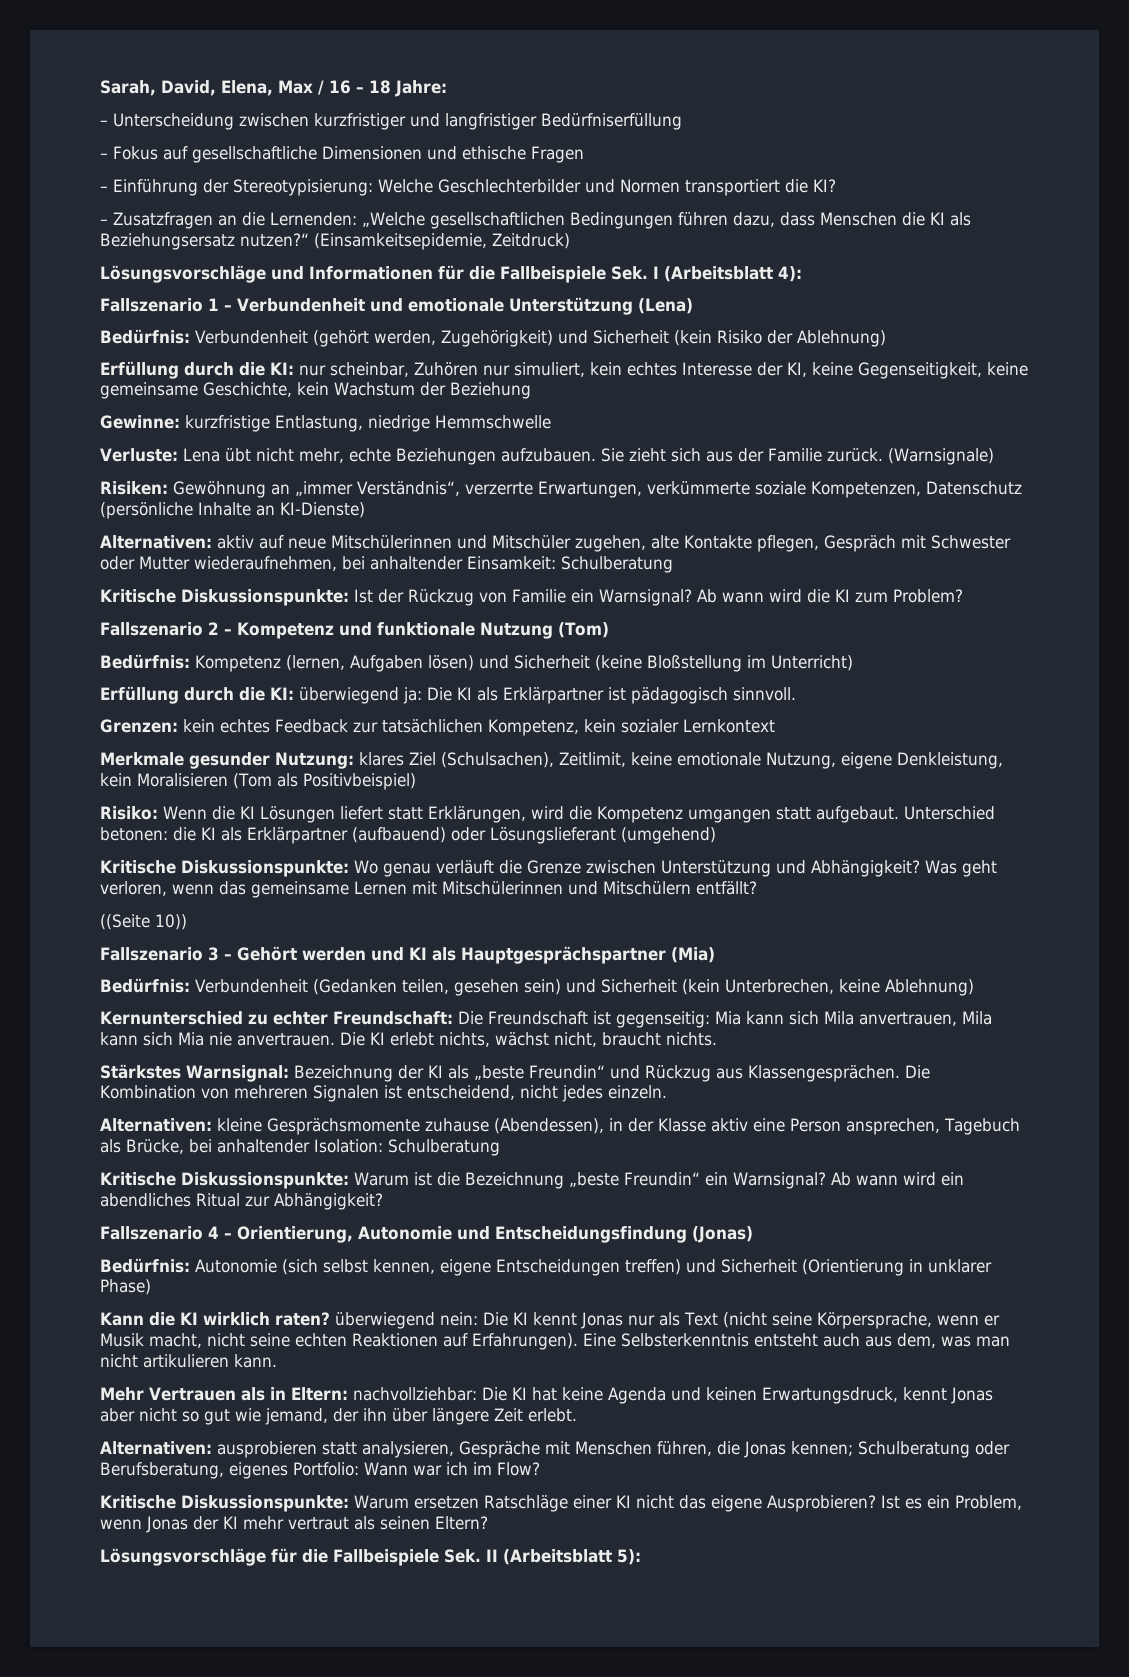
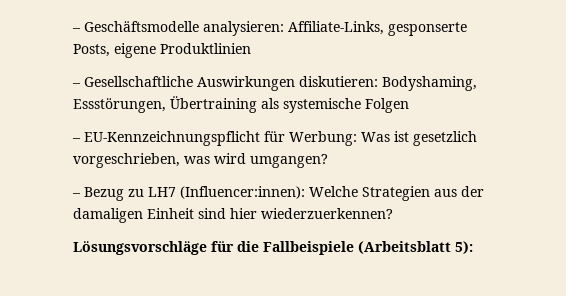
- Sarah, David, Elena, Max / 16 – 18 Jahre:
- – Unterscheidung zwischen kurzfristiger und langfristiger Bedürfniserfüllung
- – Fokus auf gesellschaftliche Dimensionen und ethische Fragen
- – Einführung der Stereotypisierung: Welche Geschlechterbilder und Normen transportiert die KI?
- – Zusatzfragen an die Lernenden: „Welche gesellschaftlichen Bedingungen führen dazu, dass Menschen die KI als Beziehungsersatz nutzen?“ (Einsamkeitsepidemie, Zeitdruck)
- Lösungsvorschläge und Informationen für die Fallbeispiele Sek. I (Arbeitsblatt 4):
- Fallszenario 1 – Verbundenheit und emotionale Unterstützung (Lena)
- Bedürfnis: Verbundenheit (gehört werden, Zugehörigkeit) und Sicherheit (kein Risiko der Ablehnung)
- Erfüllung durch die KI: nur scheinbar, Zuhören nur simuliert, kein echtes Interesse der KI, keine Gegenseitigkeit, keine gemeinsame Geschichte, kein Wachstum der Beziehung
- Gewinne: kurzfristige Entlastung, niedrige Hemmschwelle
- Verluste: Lena übt nicht mehr, echte Beziehungen aufzubauen. Sie zieht sich aus der Familie zurück. (Warnsignale)
- Risiken: Gewöhnung an „immer Verständnis“, verzerrte Erwartungen, verkümmerte soziale Kompetenzen, Datenschutz (persönliche Inhalte an KI-Dienste)
- Alternativen: aktiv auf neue Mitschülerinnen und Mitschüler zugehen, alte Kontakte pflegen, Gespräch mit Schwester oder Mutter wiederaufnehmen, bei anhaltender Einsamkeit: Schulberatung
- Kritische Diskussionspunkte: Ist der Rückzug von Familie ein Warnsignal? Ab wann wird die KI zum Problem?
- Fallszenario 2 – Kompetenz und funktionale Nutzung (Tom)
- Bedürfnis: Kompetenz (lernen, Aufgaben lösen) und Sicherheit (keine Bloßstellung im Unterricht)
- Erfüllung durch die KI: überwiegend ja: Die KI als Erklärpartner ist pädagogisch sinnvoll.
- Grenzen: kein echtes Feedback zur tatsächlichen Kompetenz, kein sozialer Lernkontext
- Merkmale gesunder Nutzung: klares Ziel (Schulsachen), Zeitlimit, keine emotionale Nutzung, eigene Denkleistung, kein Moralisieren (Tom als Positivbeispiel)
- Risiko: Wenn die KI Lösungen liefert statt Erklärungen, wird die Kompetenz umgangen statt aufgebaut. Unterschied betonen: die KI als Erklärpartner (aufbauend) oder Lösungslieferant (umgehend)
- Kritische Diskussionspunkte: Wo genau verläuft die Grenze zwischen Unterstützung und Abhängigkeit? Was geht verloren, wenn das gemeinsame Lernen mit Mitschülerinnen und Mitschülern entfällt?
- ((Seite 10))
- Fallszenario 3 – Gehört werden und KI als Hauptgesprächspartner (Mia)
- Bedürfnis: Verbundenheit (Gedanken teilen, gesehen sein) und Sicherheit (kein Unterbrechen, keine Ablehnung)
- Kernunterschied zu echter Freundschaft: Die Freundschaft ist gegenseitig: Mia kann sich Mila anvertrauen, Mila kann sich Mia nie anvertrauen. Die KI erlebt nichts, wächst nicht, braucht nichts.
- Stärkstes Warnsignal: Bezeichnung der KI als „beste Freundin“ und Rückzug aus Klassengesprächen. Die Kombination von mehreren Signalen ist entscheidend, nicht jedes einzeln.
- Alternativen: kleine Gesprächsmomente zuhause (Abendessen), in der Klasse aktiv eine Person ansprechen, Tagebuch als Brücke, bei anhaltender Isolation: Schulberatung
- Kritische Diskussionspunkte: Warum ist die Bezeichnung „beste Freundin“ ein Warnsignal? Ab wann wird ein abendliches Ritual zur Abhängigkeit?
- Fallszenario 4 – Orientierung, Autonomie und Entscheidungsfindung (Jonas)
- Bedürfnis: Autonomie (sich selbst kennen, eigene Entscheidungen treffen) und Sicherheit (Orientierung in unklarer Phase)
- Kann die KI wirklich raten? überwiegend nein: Die KI kennt Jonas nur als Text (nicht seine Körpersprache, wenn er Musik macht, nicht seine echten Reaktionen auf Erfahrungen). Eine Selbsterkenntnis entsteht auch aus dem, was man nicht artikulieren kann.
- Mehr Vertrauen als in Eltern: nachvollziehbar: Die KI hat keine Agenda und keinen Erwartungsdruck, kennt Jonas aber nicht so gut wie jemand, der ihn über längere Zeit erlebt.
- Alternativen: ausprobieren statt analysieren, Gespräche mit Menschen führen, die Jonas kennen; Schulberatung oder Berufsberatung, eigenes Portfolio: Wann war ich im Flow?
- Kritische Diskussionspunkte: Warum ersetzen Ratschläge einer KI nicht das eigene Ausprobieren? Ist es ein Problem, wenn Jonas der KI mehr vertraut als seinen Eltern?
+ – Geschäftsmodelle analysieren: Affiliate-Links, gesponserte Posts, eigene Produktlinien
+ – Gesellschaftliche Auswirkungen diskutieren: Bodyshaming, Essstörungen, Übertraining als systemische Folgen
+ – EU-Kennzeichnungspflicht für Werbung: Was ist gesetzlich vorgeschrieben, was wird umgangen?
+ – Bezug zu LH7 (Influencer:innen): Welche Strategien aus der damaligen Einheit sind hier wiederzuerkennen?
- Lösungsvorschläge für die Fallbeispiele Sek. II (Arbeitsblatt 5):
+ Lösungsvorschläge für die Fallbeispiele (Arbeitsblatt 5):

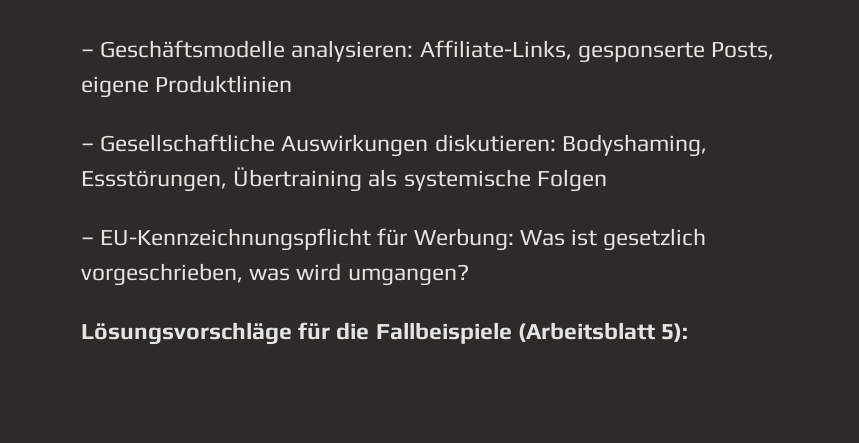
- – Bezug zu LH7 (Influencer:innen): Welche Strategien aus der damaligen Einheit sind hier wiederzuerkennen?

